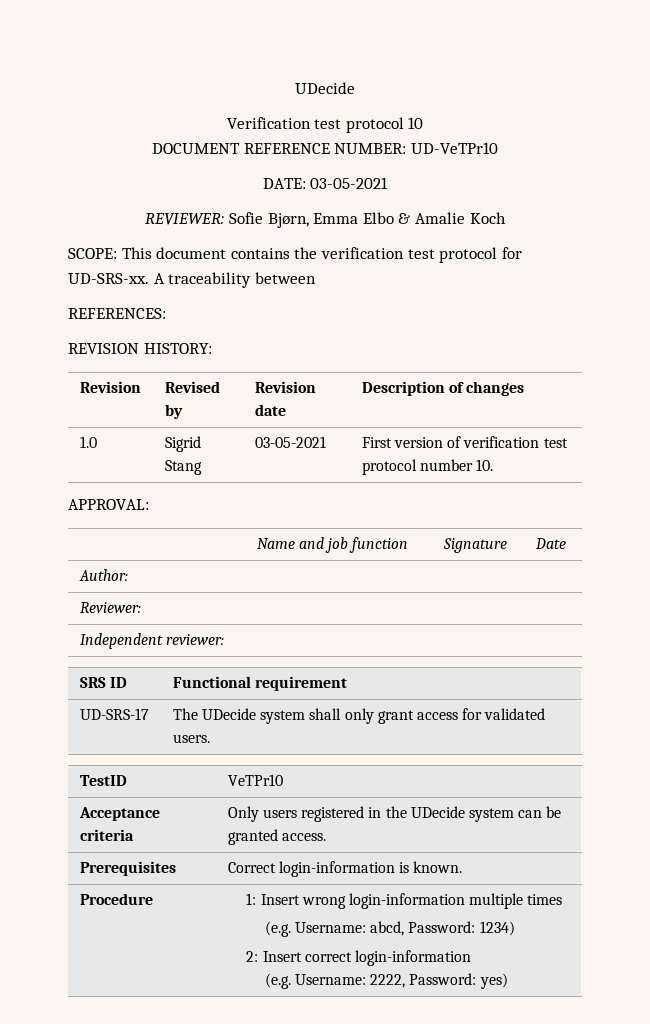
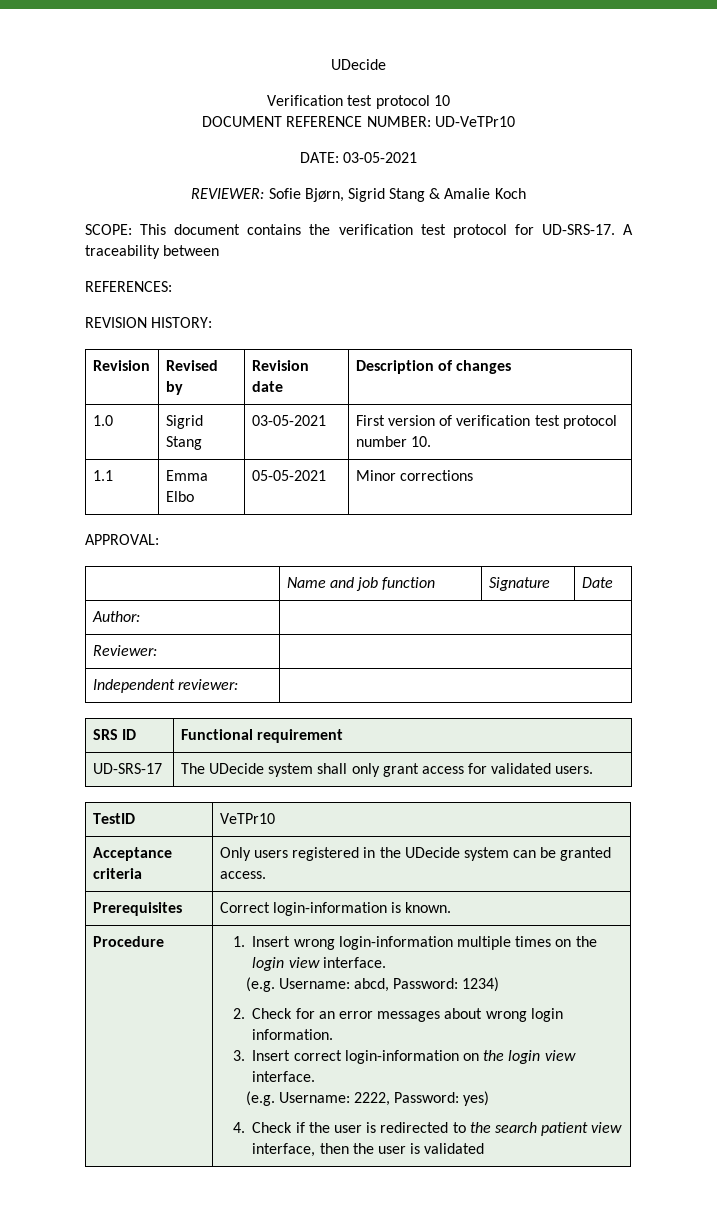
- REVIEWER: Sofie Bjørn, Emma Elbo & Amalie Koch
+ REVIEWER: Sofie Bjørn, Sigrid Stang & Amalie Koch
- SCOPE: This document contains the verification test protocol for UD-SRS-xx.
+ SCOPE: This document contains the verification test protocol for UD-SRS-17.
+ 1.1 | Emma Elbo | 05-05-2021 | Minor corrections
- 1: Insert wrong login-information multiple times
+ 1. Insert wrong login-information multiple times on the login view interface.
- 2: Insert correct login-information
+ 2. Check for an error messages about wrong login information.
+ 3. Insert correct login-information on the login view interface.
+ 4. Check if the user is redirected to the search patient view interface, then the user is validated

